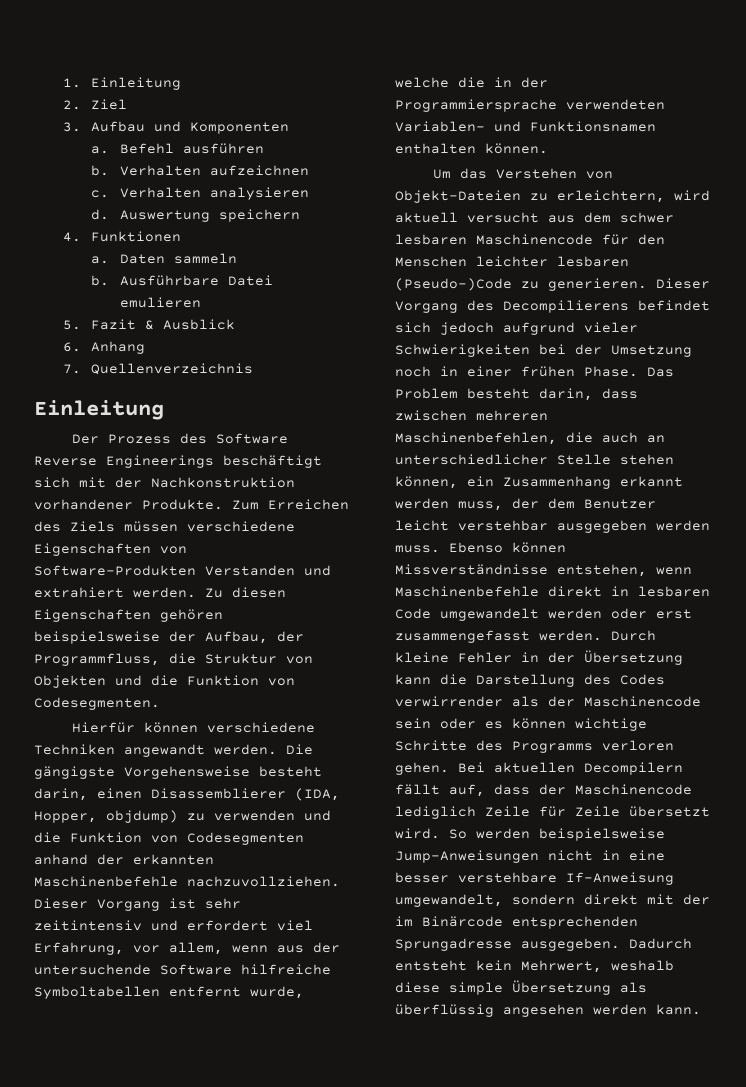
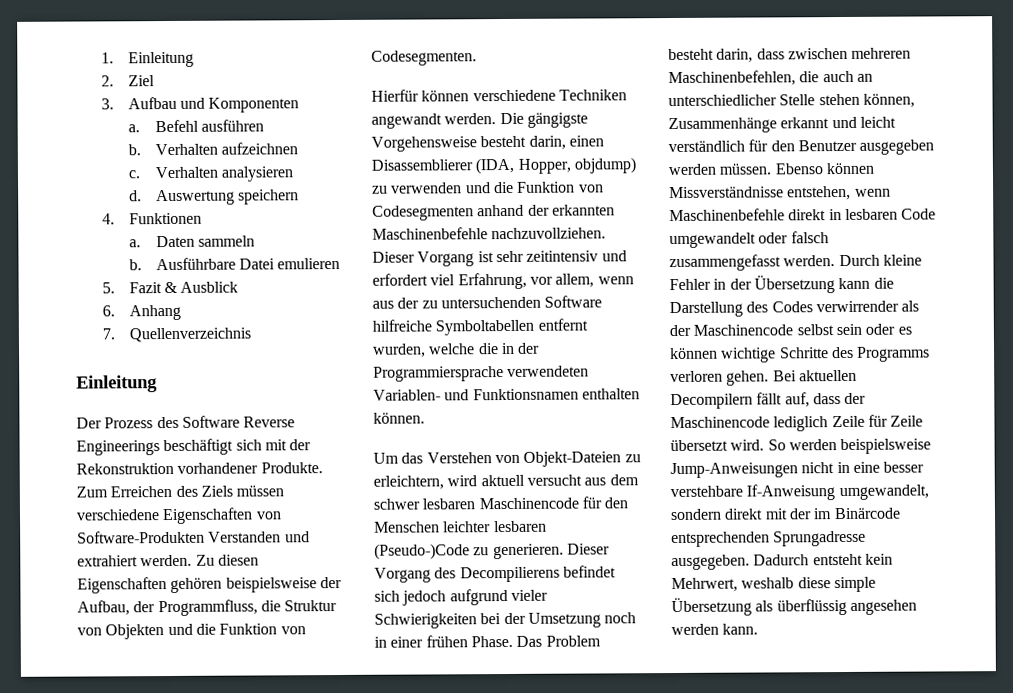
- Der Prozess des Software Reverse Engineerings beschäftigt sich mit der Nachkonstruktion vorhandener Produkte.
+ Der Prozess des Software Reverse Engineerings beschäftigt sich mit der Rekonstruktion vorhandener Produkte.
- Dieser Vorgang ist sehr zeitintensiv und erfordert viel Erfahrung, vor allem, wenn aus der untersuchende Software hilfreiche Symboltabellen entfernt wurde, welche die in der Programmiersprache verwendeten Variablen- und Funktionsnamen enthalten können.
+ Dieser Vorgang ist sehr zeitintensiv und erfordert viel Erfahrung, vor allem, wenn aus der zu untersuchenden Software hilfreiche Symboltabellen entfernt wurden, welche die in der Programmiersprache verwendeten Variablen- und Funktionsnamen enthalten können.
- Das Problem besteht darin, dass zwischen mehreren Maschinenbefehlen, die auch an unterschiedlicher Stelle stehen können, ein Zusammenhang erkannt werden muss, der dem Benutzer leicht verstehbar ausgegeben werden muss.
+ Das Problem besteht darin, dass zwischen mehreren Maschinenbefehlen, die auch an unterschiedlicher Stelle stehen können, Zusammenhänge erkannt und leicht verständlich für den Benutzer ausgegeben werden müssen.
- Ebenso können Missverständnisse entstehen, wenn Maschinenbefehle direkt in lesbaren Code umgewandelt werden oder erst zusammengefasst werden.
+ Ebenso können Missverständnisse entstehen, wenn Maschinenbefehle direkt in lesbaren Code umgewandelt oder falsch zusammengefasst werden.
- Durch kleine Fehler in der Übersetzung kann die Darstellung des Codes verwirrender als der Maschinencode sein oder es können wichtige Schritte des Programms verloren gehen.
+ Durch kleine Fehler in der Übersetzung kann die Darstellung des Codes verwirrender als der Maschinencode selbst sein oder es können wichtige Schritte des Programms verloren gehen.

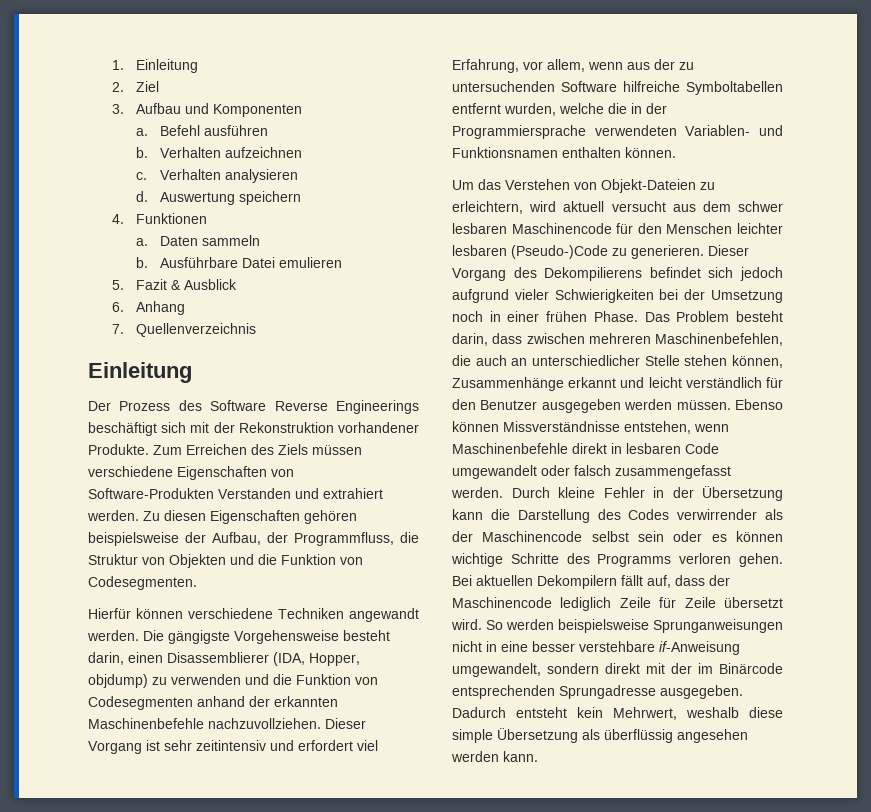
- Dieser Vorgang des Decompilierens befindet sich jedoch aufgrund vieler Schwierigkeiten bei der Umsetzung noch in einer frühen Phase.
+ Dieser Vorgang des Dekompilierens befindet sich jedoch aufgrund vieler Schwierigkeiten bei der Umsetzung noch in einer frühen Phase.
- Bei aktuellen Decompilern fällt auf, dass der Maschinencode lediglich Zeile für Zeile übersetzt wird.
+ Bei aktuellen Dekompilern fällt auf, dass der Maschinencode lediglich Zeile für Zeile übersetzt wird.
- So werden beispielsweise Jump-Anweisungen nicht in eine besser verstehbare If-Anweisung umgewandelt, sondern direkt mit der im Binärcode entsprechenden Sprungadresse ausgegeben.
+ So werden beispielsweise Sprunganweisungen nicht in eine besser verstehbare if-Anweisung umgewandelt, sondern direkt mit der im Binärcode entsprechenden Sprungadresse ausgegeben.

